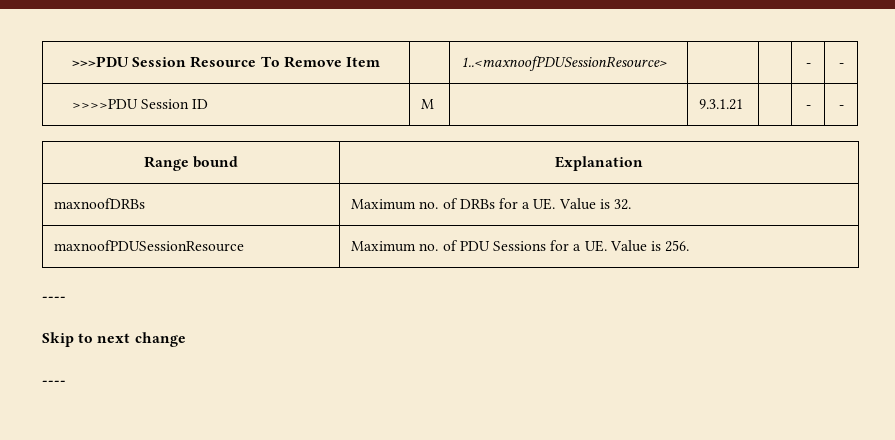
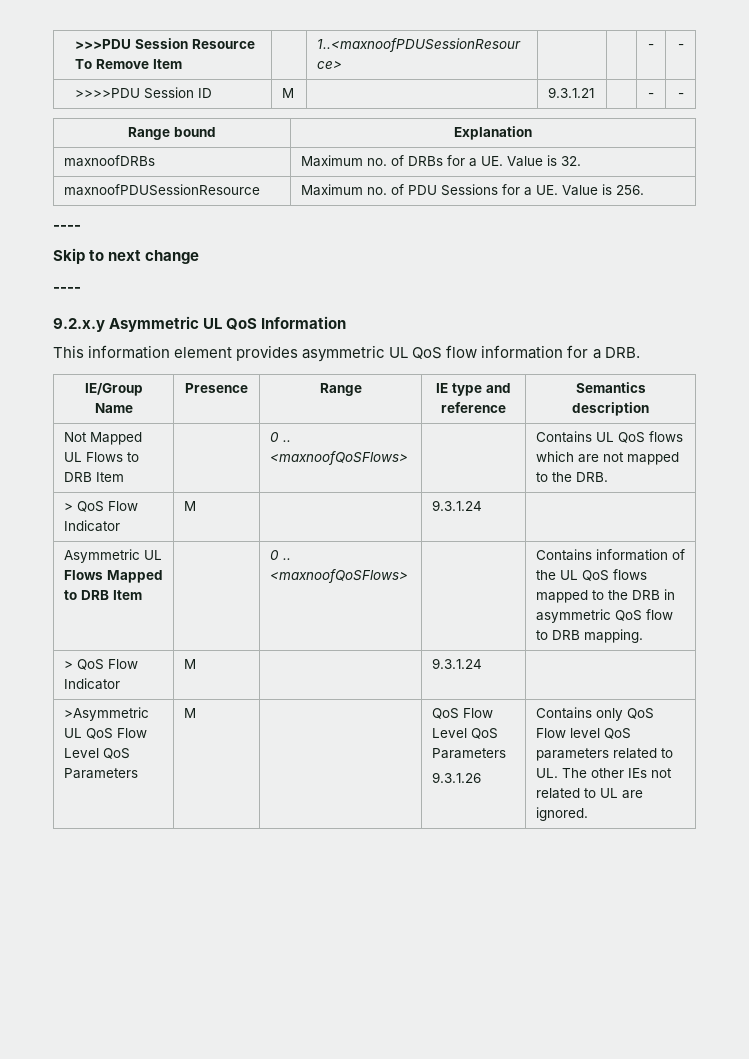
+ 9.2.x.y Asymmetric UL QoS Information
+ This information element provides asymmetric UL QoS flow information for a DRB.
+ IE/Group Name | Presence | Range | IE type and reference | Semantics description
+ Not Mapped UL Flows to DRB Item | | 0 .. <maxnoofQoSFlows> | | Contains UL QoS flows which are not mapped to the DRB.
+ > QoS Flow Indicator | M | | 9.3.1.24 |
+ Asymmetric UL Flows Mapped to DRB Item | | 0 .. <maxnoofQoSFlows> | | Contains information of the UL QoS flows mapped to the DRB in asymmetric QoS flow to DRB mapping.
+ > QoS Flow Indicator | M | | 9.3.1.24 |
+ >Asymmetric UL QoS Flow Level QoS Parameters | M | | QoS Flow Level QoS Parameters
+ 9.3.1.26 | Contains only QoS Flow level QoS parameters related to UL. The other IEs not related to UL are ignored.

